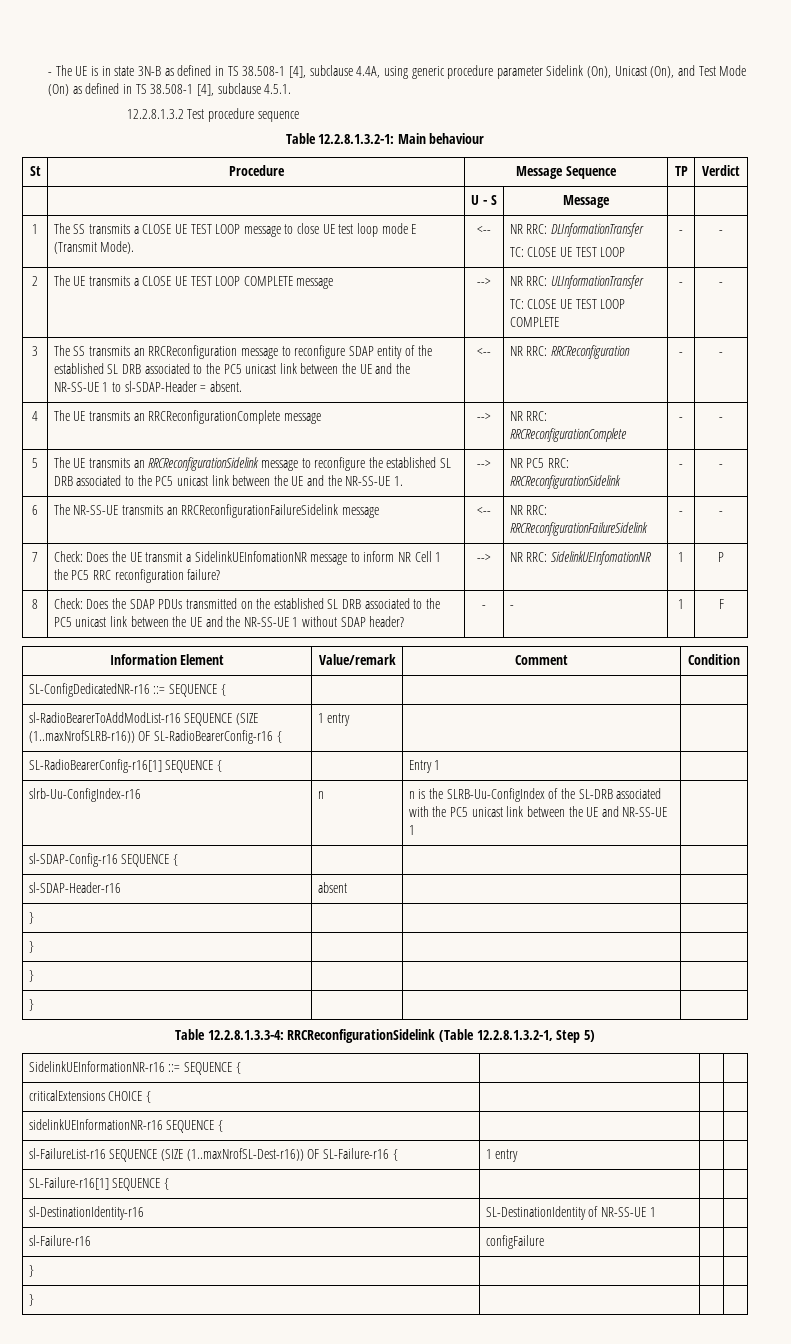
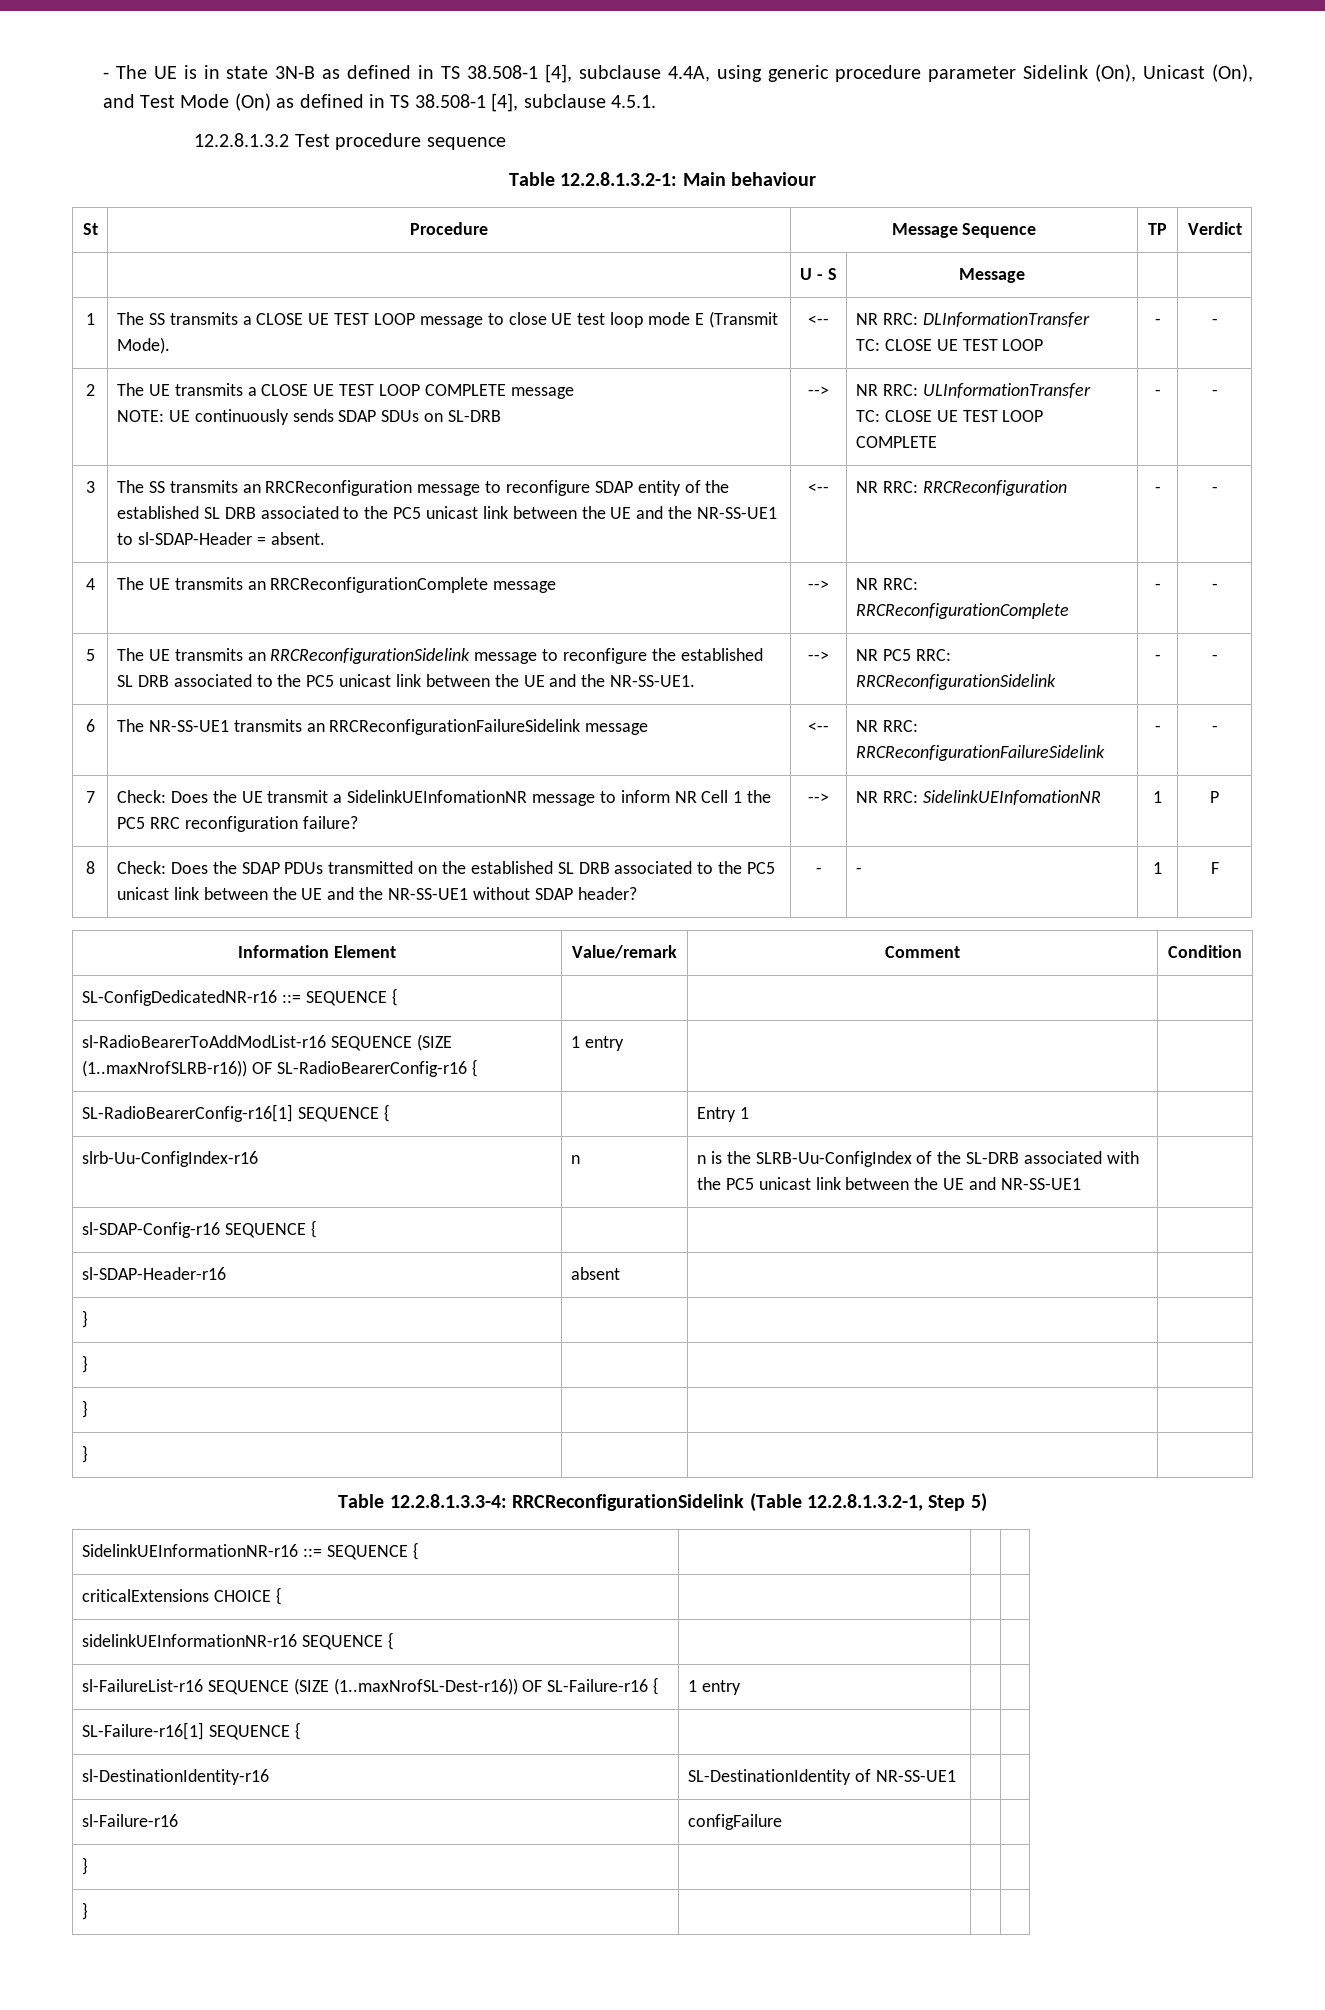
- 2 | The UE transmits a CLOSE UE TEST LOOP COMPLETE message | --> | NR RRC: ULInformationTransfer
+ 2 | The UE transmits a CLOSE UE TEST LOOP COMPLETE message
+ NOTE: UE continuously sends SDAP SDUs on SL-DRB | --> | NR RRC: ULInformationTransfer
- 3 | The SS transmits an RRCReconfiguration message to reconfigure SDAP entity of the established SL DRB associated to the PC5 unicast link between the UE and the NR-SS-UE 1 to sl-SDAP-Header = absent. | <-- | NR RRC: RRCReconfiguration | - | -
+ 3 | The SS transmits an RRCReconfiguration message to reconfigure SDAP entity of the established SL DRB associated to the PC5 unicast link between the UE and the NR-SS-UE1 to sl-SDAP-Header = absent. | <-- | NR RRC: RRCReconfiguration | - | -
- 5 | The UE transmits an RRCReconfigurationSidelink message to reconfigure the established SL DRB associated to the PC5 unicast link between the UE and the NR-SS-UE 1. | --> | NR PC5 RRC: RRCReconfigurationSidelink | - | -
+ 5 | The UE transmits an RRCReconfigurationSidelink message to reconfigure the established SL DRB associated to the PC5 unicast link between the UE and the NR-SS-UE1. | --> | NR PC5 RRC: RRCReconfigurationSidelink | - | -
- 6 | The NR-SS-UE transmits an RRCReconfigurationFailureSidelink message | <-- | NR RRC: RRCReconfigurationFailureSidelink | - | -
+ 6 | The NR-SS-UE1 transmits an RRCReconfigurationFailureSidelink message | <-- | NR RRC: RRCReconfigurationFailureSidelink | - | -
- 8 | Check: Does the SDAP PDUs transmitted on the established SL DRB associated to the PC5 unicast link between the UE and the NR-SS-UE 1 without SDAP header? | - | - | 1 | F
+ 8 | Check: Does the SDAP PDUs transmitted on the established SL DRB associated to the PC5 unicast link between the UE and the NR-SS-UE1 without SDAP header? | - | - | 1 | F
- slrb-Uu-ConfigIndex-r16 | n | n is the SLRB-Uu-ConfigIndex of the SL-DRB associated with the PC5 unicast link between the UE and NR-SS-UE 1 |
+ slrb-Uu-ConfigIndex-r16 | n | n is the SLRB-Uu-ConfigIndex of the SL-DRB associated with the PC5 unicast link between the UE and NR-SS-UE1 |
- sl-DestinationIdentity-r16 | SL-DestinationIdentity of NR-SS-UE 1 | |
+ sl-DestinationIdentity-r16 | SL-DestinationIdentity of NR-SS-UE1 | |

